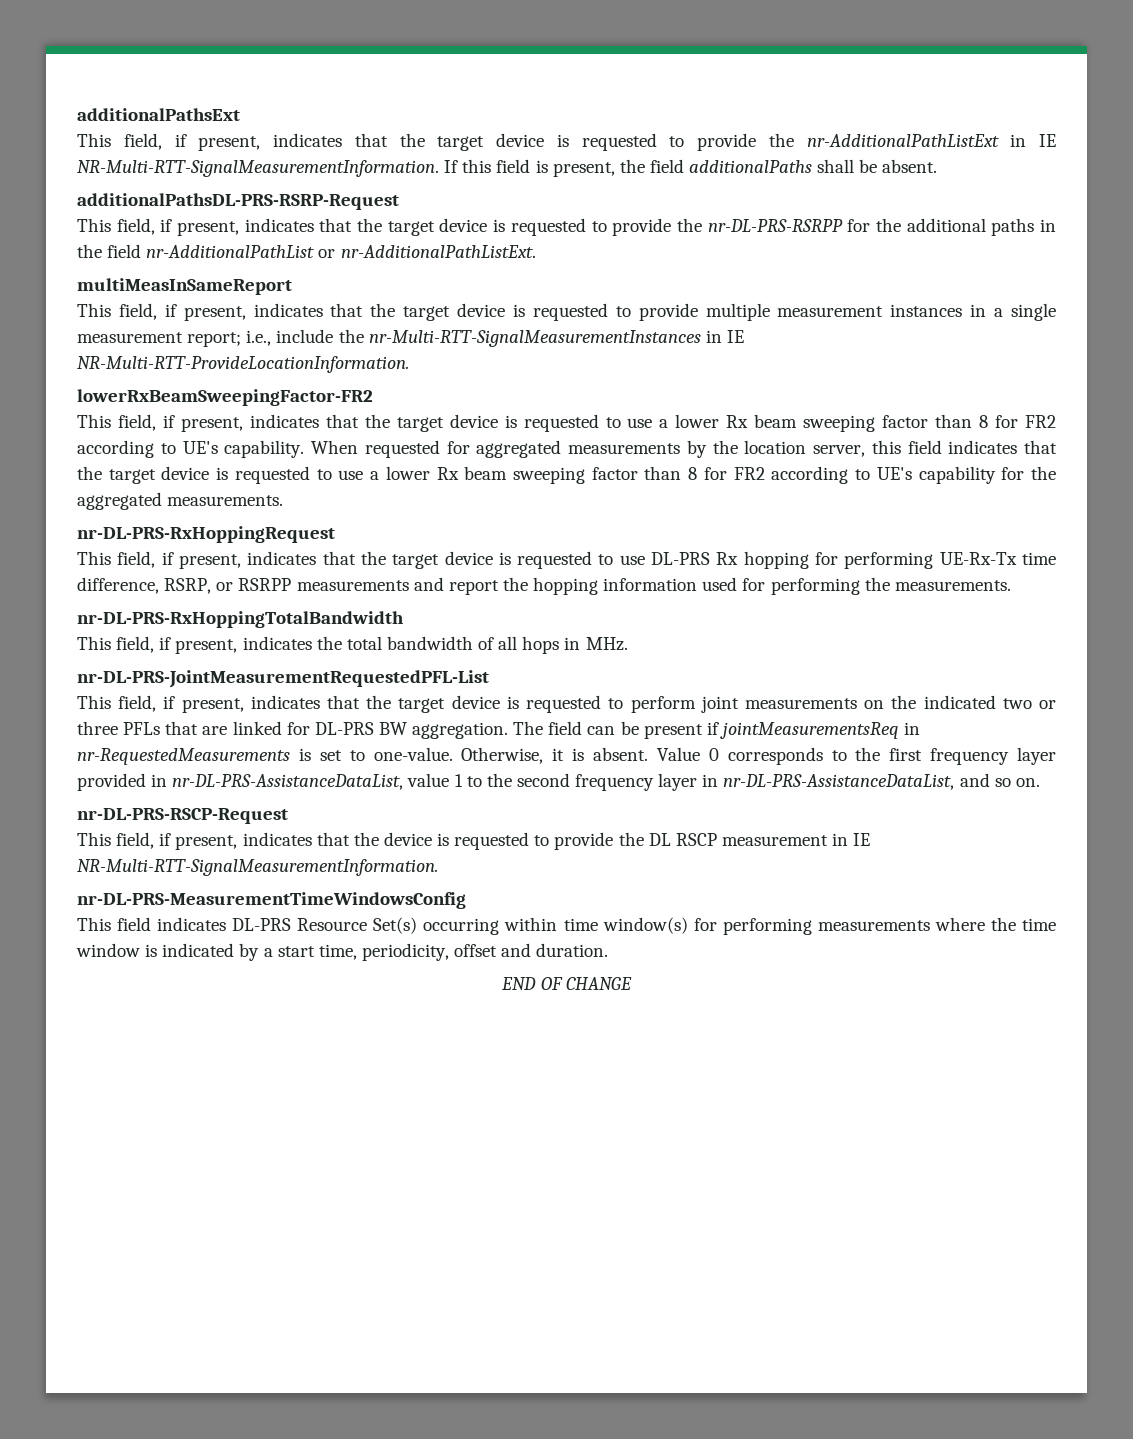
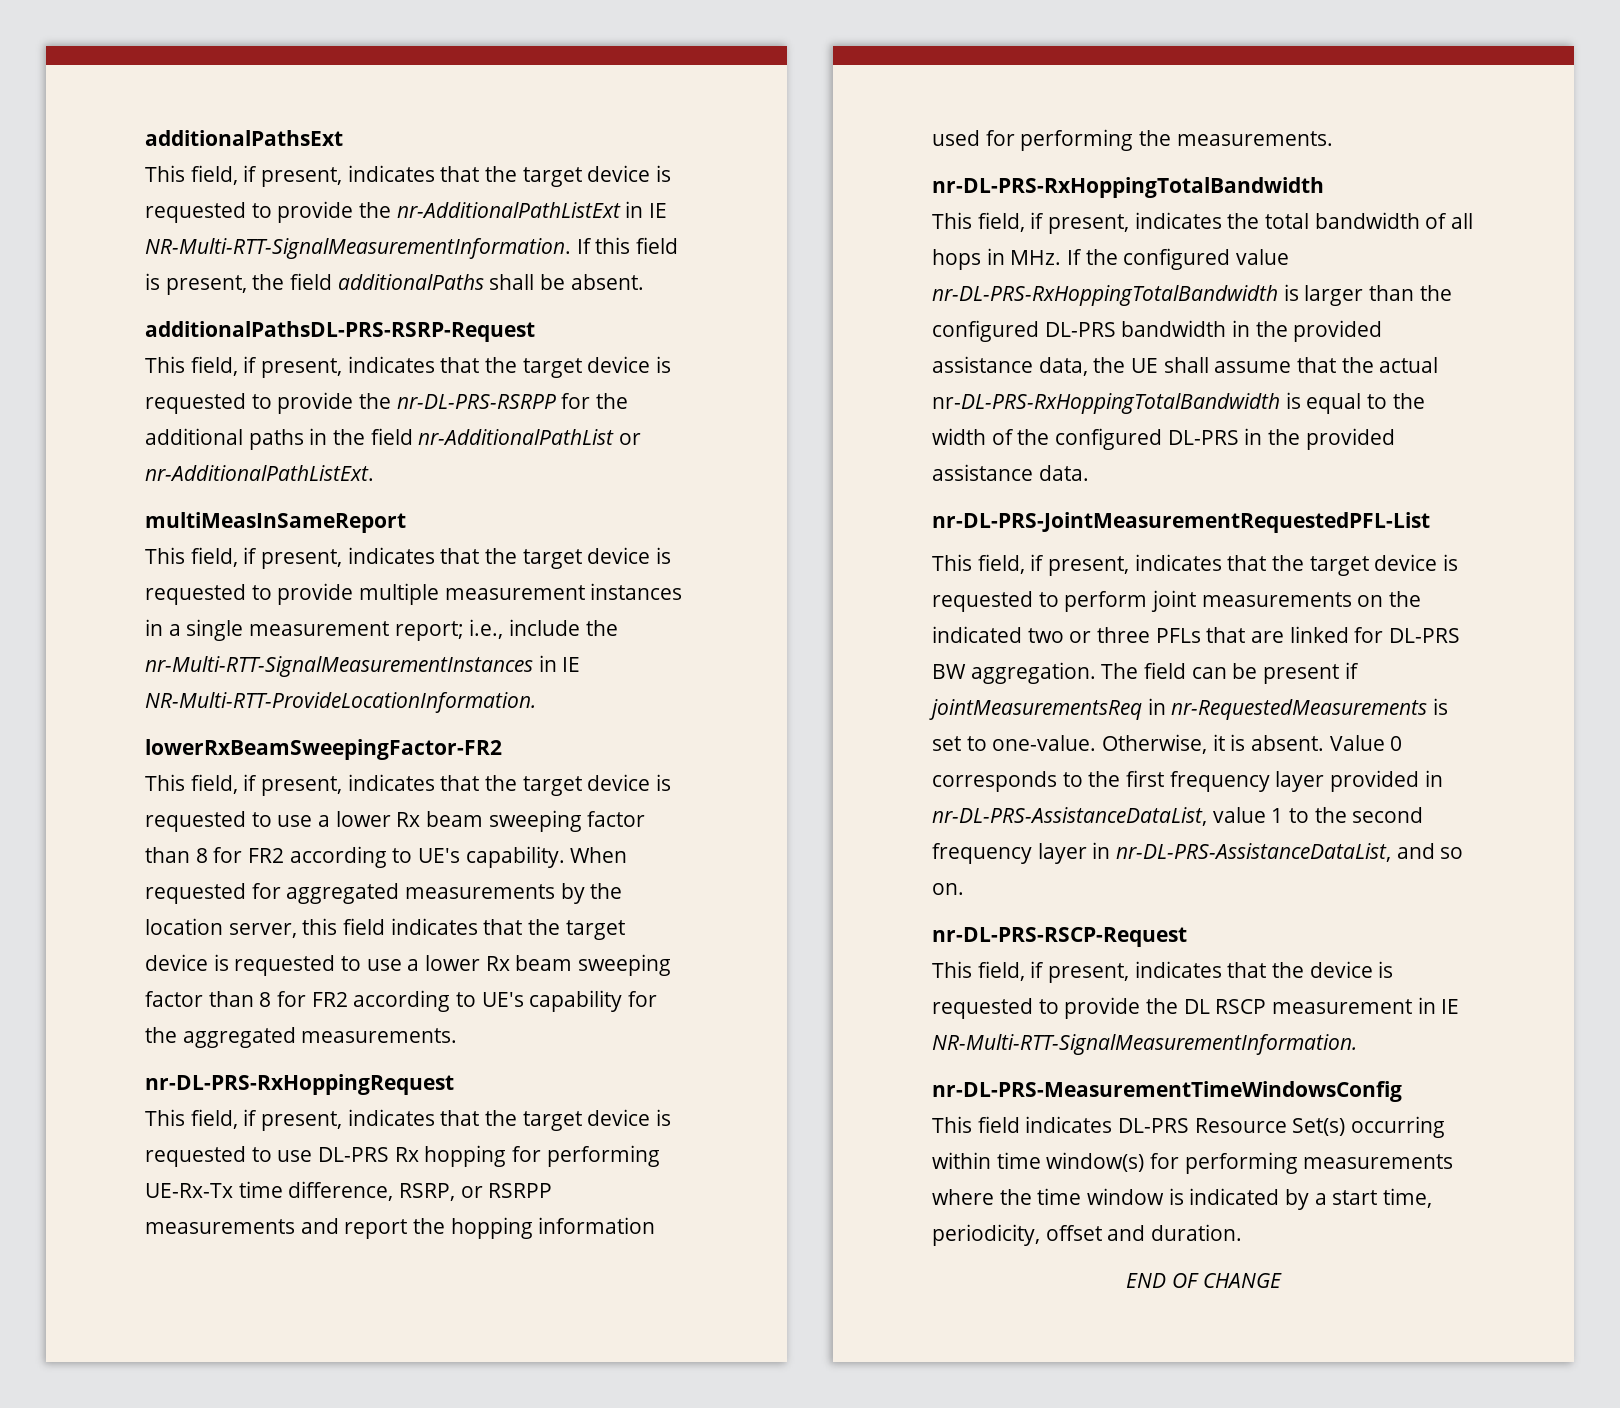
- This field, if present, indicates the total bandwidth of all hops in MHz.
+ This field, if present, indicates the total bandwidth of all hops in MHz. If the configured value nr-DL-PRS-RxHoppingTotalBandwidth is larger than the configured DL-PRS bandwidth in the provided assistance data, the UE shall assume that the actual nr-DL-PRS-RxHoppingTotalBandwidth is equal to the width of the configured DL-PRS in the provided assistance data.

